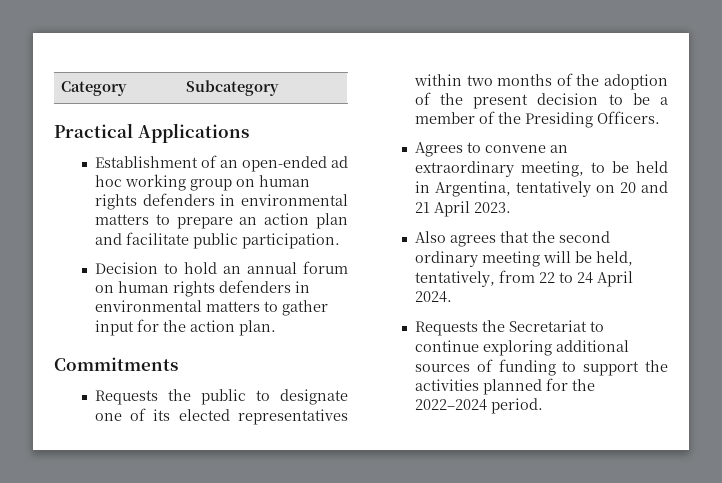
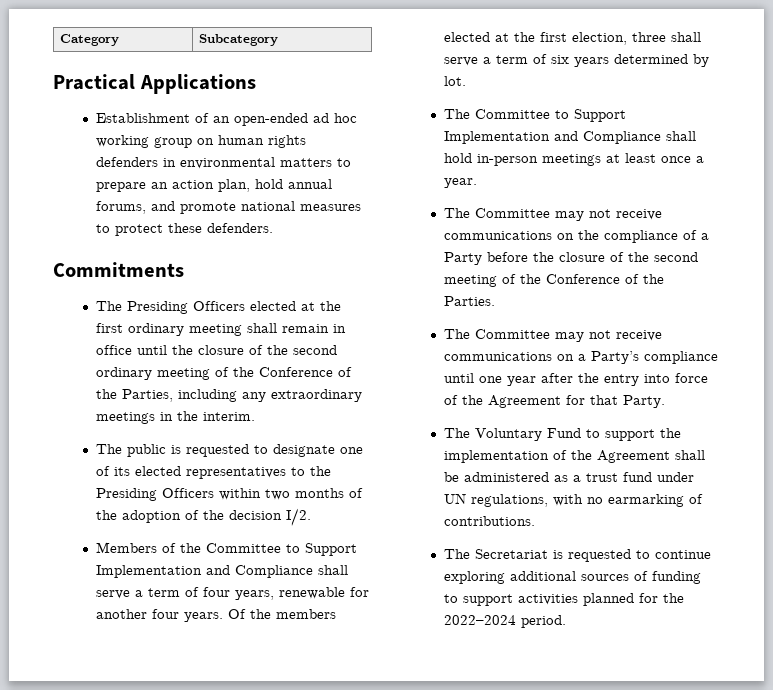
- Establishment of an open-ended ad hoc working group on human rights defenders in environmental matters to prepare an action plan and facilitate public participation.
- Decision to hold an annual forum on human rights defenders in environmental matters to gather input for the action plan.
+ Establishment of an open-ended ad hoc working group on human rights defenders in environmental matters to prepare an action plan, hold annual forums, and promote national measures to protect these defenders.
  Commitments
- Requests the public to designate one of its elected representatives within two months of the adoption of the present decision to be a member of the Presiding Officers.
- Agrees to convene an extraordinary meeting, to be held in Argentina, tentatively on 20 and 21 April 2023.
- Also agrees that the second ordinary meeting will be held, tentatively, from 22 to 24 April 2024.
- Requests the Secretariat to continue exploring additional sources of funding to support the activities planned for the 2022–2024 period.
+ The Presiding Officers elected at the first ordinary meeting shall remain in office until the closure of the second ordinary meeting of the Conference of the Parties, including any extraordinary meetings in the interim.
+ The public is requested to designate one of its elected representatives to the Presiding Officers within two months of the adoption of the decision I/2.
+ Members of the Committee to Support Implementation and Compliance shall serve a term of four years, renewable for another four years. Of the members elected at the first election, three shall serve a term of six years determined by lot.
+ The Committee to Support Implementation and Compliance shall hold in-person meetings at least once a year.
+ The Committee may not receive communications on the compliance of a Party before the closure of the second meeting of the Conference of the Parties.
+ The Committee may not receive communications on a Party’s compliance until one year after the entry into force of the Agreement for that Party.
+ The Voluntary Fund to support the implementation of the Agreement shall be administered as a trust fund under UN regulations, with no earmarking of contributions.
+ The Secretariat is requested to continue exploring additional sources of funding to support activities planned for the 2022–2024 period.

